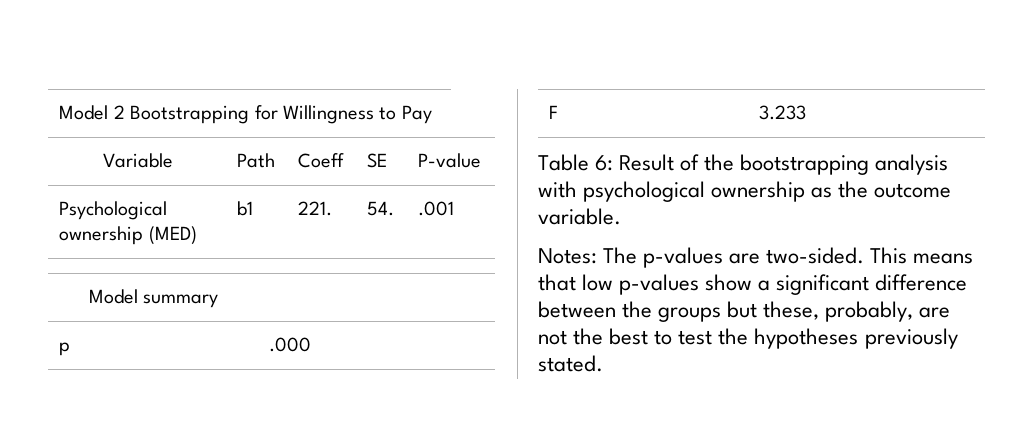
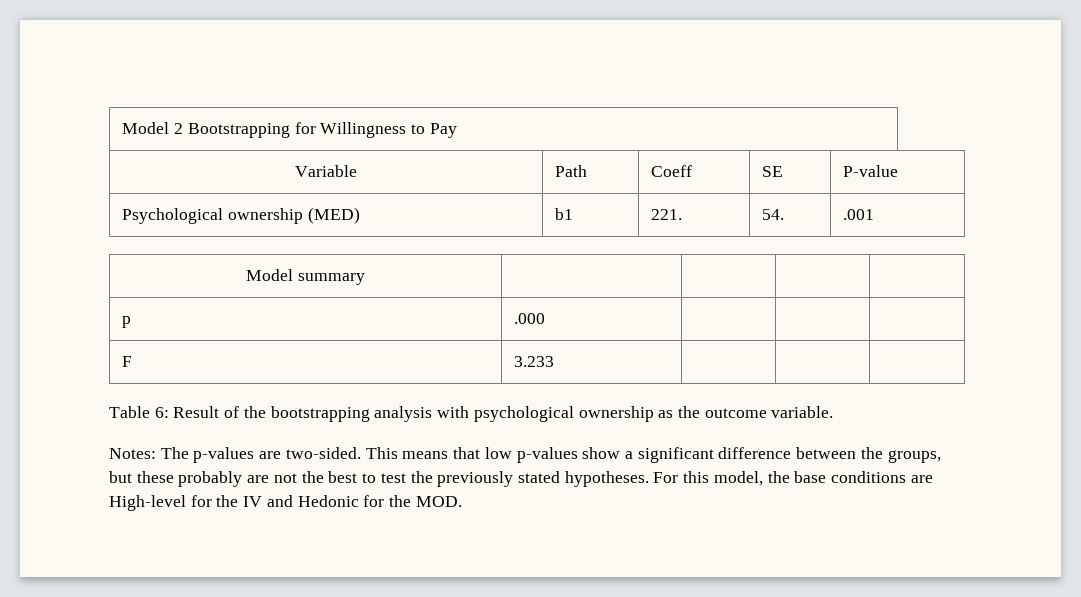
- This means that low p-values show a significant difference between the groups but these, probably, are not the best to test the hypotheses previously stated.
+ This means that low p-values show a significant difference between the groups, but these probably are not the best to test the previously stated hypotheses. For this model, the base conditions are High-level for the IV and Hedonic for the MOD.

